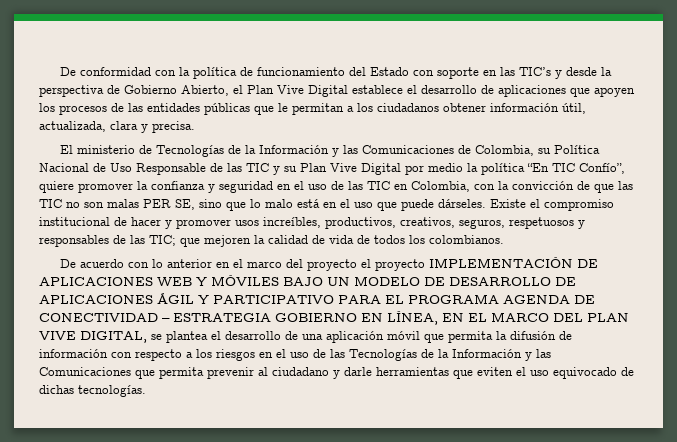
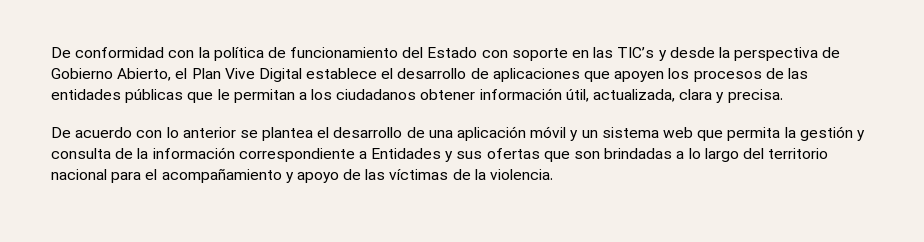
- El ministerio de Tecnologías de la Información y las Comunicaciones de Colombia, su Política Nacional de Uso Responsable de las TIC y su Plan Vive Digital por medio la política “En TIC Confío”, quiere promover la confianza y seguridad en el uso de las TIC en Colombia, con la convicción de que las TIC no son malas PER SE, sino que lo malo está en el uso que puede dárseles. Existe el compromiso institucional de hacer y promover usos increíbles, productivos, creativos, seguros, respetuosos y responsables de las TIC; que mejoren la calidad de vida de todos los colombianos.
- De acuerdo con lo anterior en el marco del proyecto el proyecto IMPLEMENTACIÓN DE APLICACIONES WEB Y MÓVILES BAJO UN MODELO DE DESARROLLO DE APLICACIONES ÁGIL Y PARTICIPATIVO PARA EL PROGRAMA AGENDA DE CONECTIVIDAD – ESTRATEGIA GOBIERNO EN LÍNEA, EN EL MARCO DEL PLAN VIVE DIGITAL, se plantea el desarrollo de una aplicación móvil que permita la difusión de información con respecto a los riesgos en el uso de las Tecnologías de la Información y las Comunicaciones que permita prevenir al ciudadano y darle herramientas que eviten el uso equivocado de dichas tecnologías.
+ De acuerdo con lo anterior se plantea el desarrollo de una aplicación móvil y un sistema web que permita la gestión y consulta de la información correspondiente a Entidades y sus ofertas que son brindadas a lo largo del territorio nacional para el acompañamiento y apoyo de las víctimas de la violencia.

